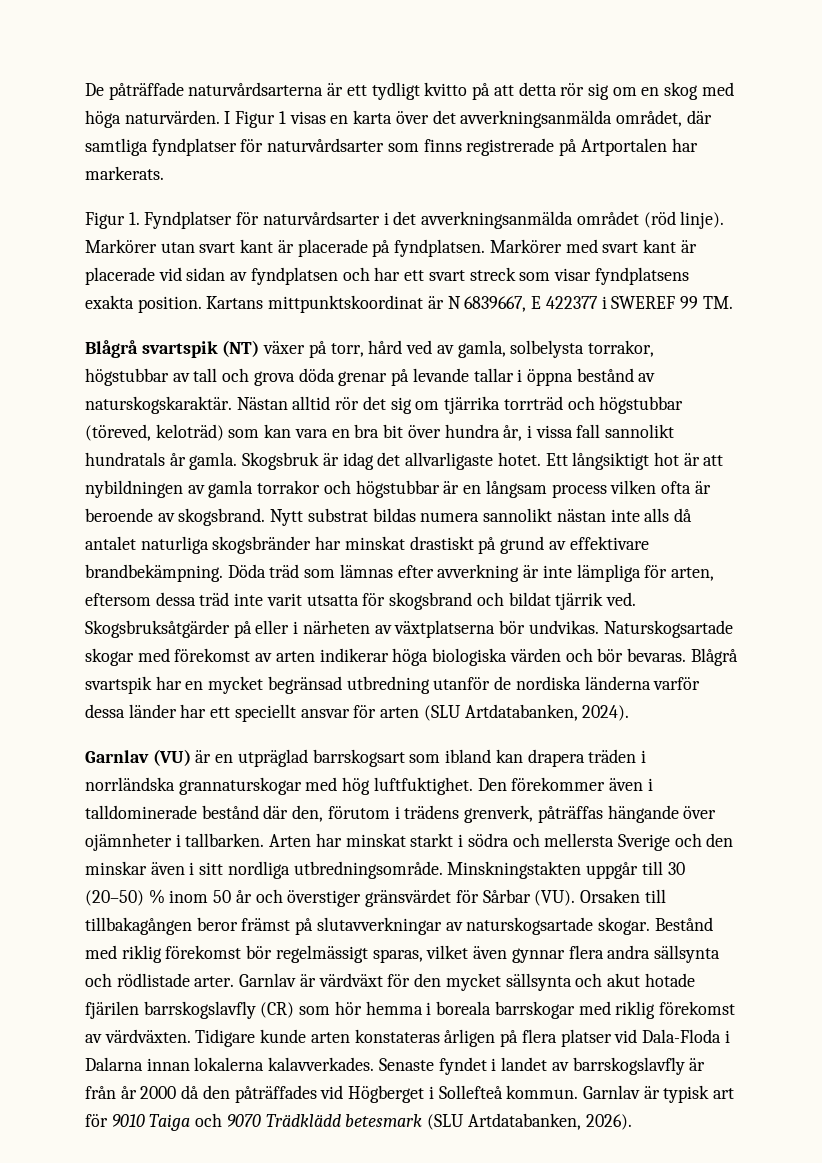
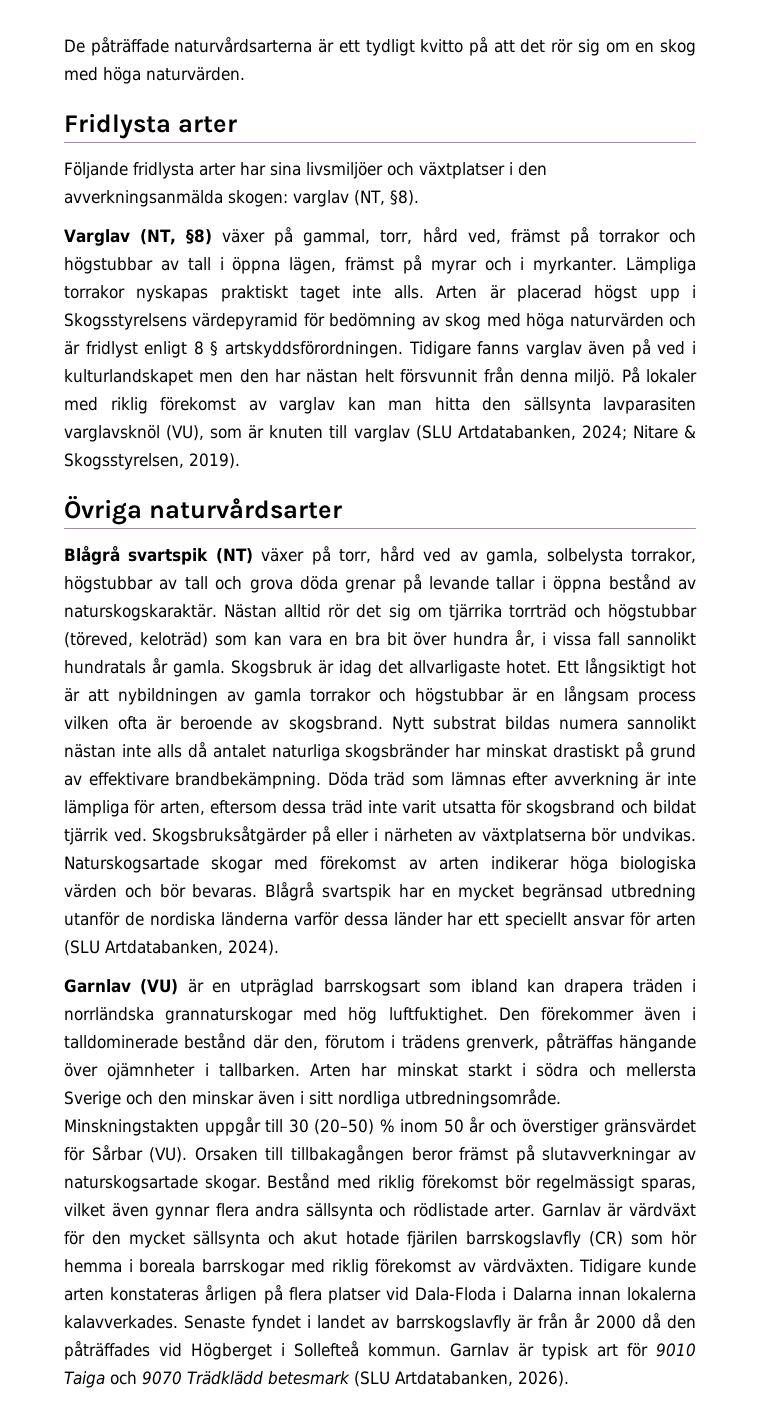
- De påträffade naturvårdsarterna är ett tydligt kvitto på att detta rör sig om en skog med höga naturvärden. I Figur 1 visas en karta över det avverkningsanmälda området, där samtliga fyndplatser för naturvårdsarter som finns registrerade på Artportalen har markerats.
- Figur 1. Fyndplatser för naturvårdsarter i det avverkningsanmälda området (röd linje). Markörer utan svart kant är placerade på fyndplatsen. Markörer med svart kant är placerade vid sidan av fyndplatsen och har ett svart streck som visar fyndplatsens exakta position. Kartans mittpunktskoordinat är N 6839667, E 422377 i SWEREF 99 TM.
+ De påträffade naturvårdsarterna är ett tydligt kvitto på att det rör sig om en skog med höga naturvärden.
+ Fridlysta arter
+ Följande fridlysta arter har sina livsmiljöer och växtplatser i den avverkningsanmälda skogen: varglav (NT, §8).
+ Varglav (NT, §8) växer på gammal, torr, hård ved, främst på torrakor och högstubbar av tall i öppna lägen, främst på myrar och i myrkanter. Lämpliga torrakor nyskapas praktiskt taget inte alls. Arten är placerad högst upp i Skogsstyrelsens värdepyramid för bedömning av skog med höga naturvärden och är fridlyst enligt 8 § artskyddsförordningen. Tidigare fanns varglav även på ved i kulturlandskapet men den har nästan helt försvunnit från denna miljö. På lokaler med riklig förekomst av varglav kan man hitta den sällsynta lavparasiten varglavsknöl (VU), som är knuten till varglav (SLU Artdatabanken, 2024; Nitare & Skogsstyrelsen, 2019).
+ Övriga naturvårdsarter

